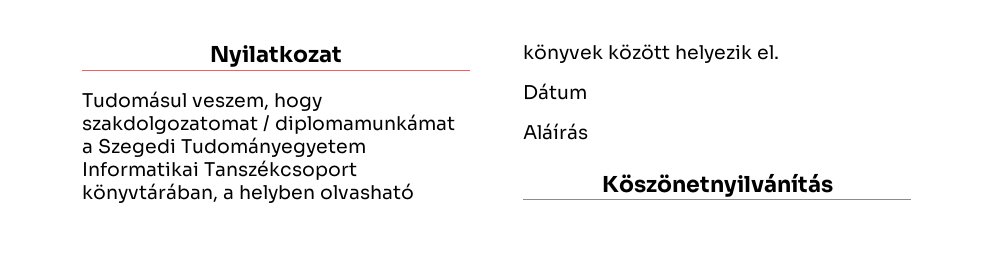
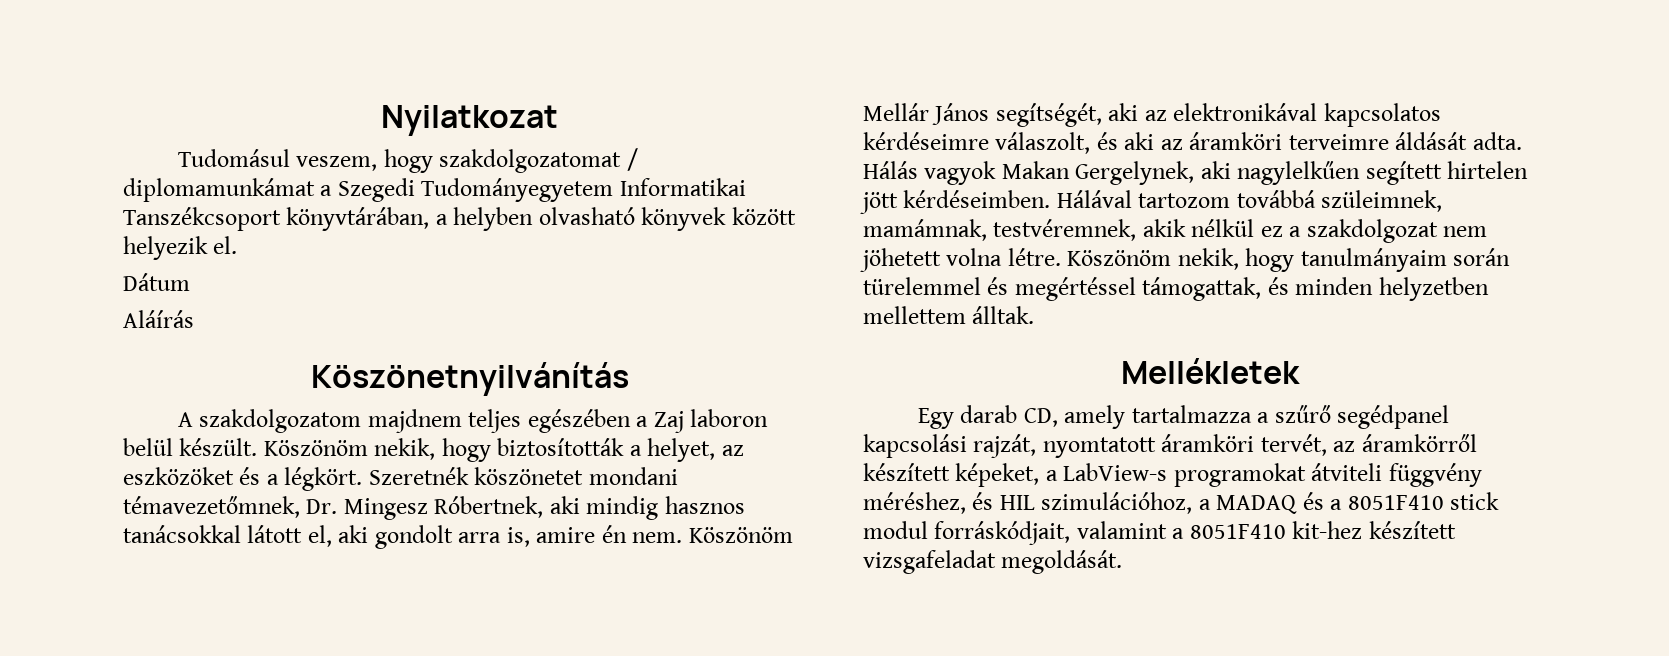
+ A szakdolgozatom majdnem teljes egészében a Zaj laboron belül készült. Köszönöm nekik, hogy biztosították a helyet, az eszközöket és a légkört. Szeretnék köszönetet mondani témavezetőmnek, Dr. Mingesz Róbertnek, aki mindig hasznos tanácsokkal látott el, aki gondolt arra is, amire én nem. Köszönöm Mellár János segítségét, aki az elektronikával kapcsolatos kérdéseimre válaszolt, és aki az áramköri terveimre áldását adta. Hálás vagyok Makan Gergelynek, aki nagylelkűen segített hirtelen jött kérdéseimben. Hálával tartozom továbbá szüleimnek, mamámnak, testvéremnek, akik nélkül ez a szakdolgozat nem jöhetett volna létre. Köszönöm nekik, hogy tanulmányaim során türelemmel és megértéssel támogattak, és minden helyzetben mellettem álltak.
+ Mellékletek
+ Egy darab CD, amely tartalmazza a szűrő segédpanel kapcsolási rajzát, nyomtatott áramköri tervét, az áramkörről készített képeket, a LabView-s programokat átviteli függvény méréshez, és HIL szimulációhoz, a MADAQ és a 8051F410 stick modul forráskódjait, valamint a 8051F410 kit-hez készített vizsgafeladat megoldását.

